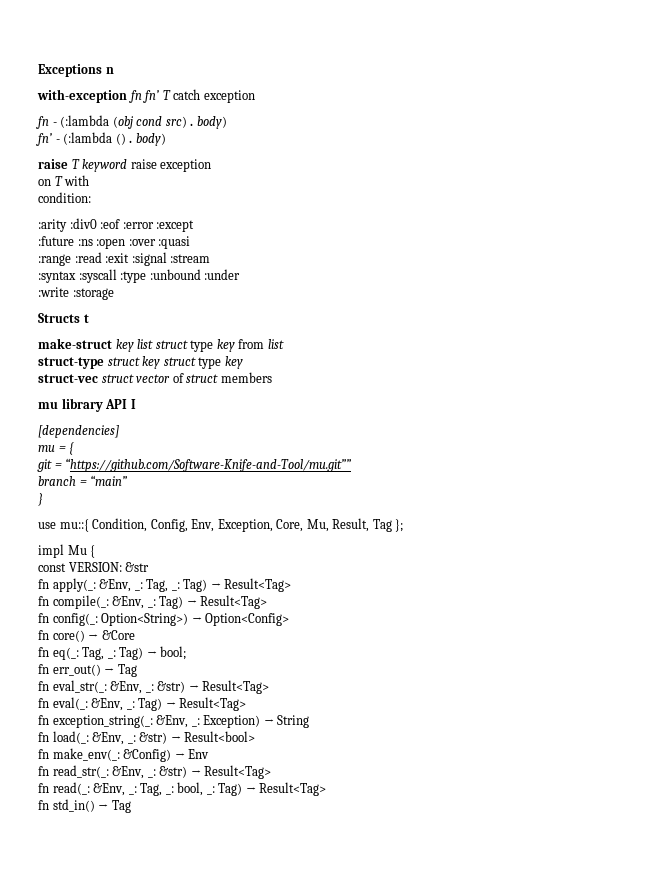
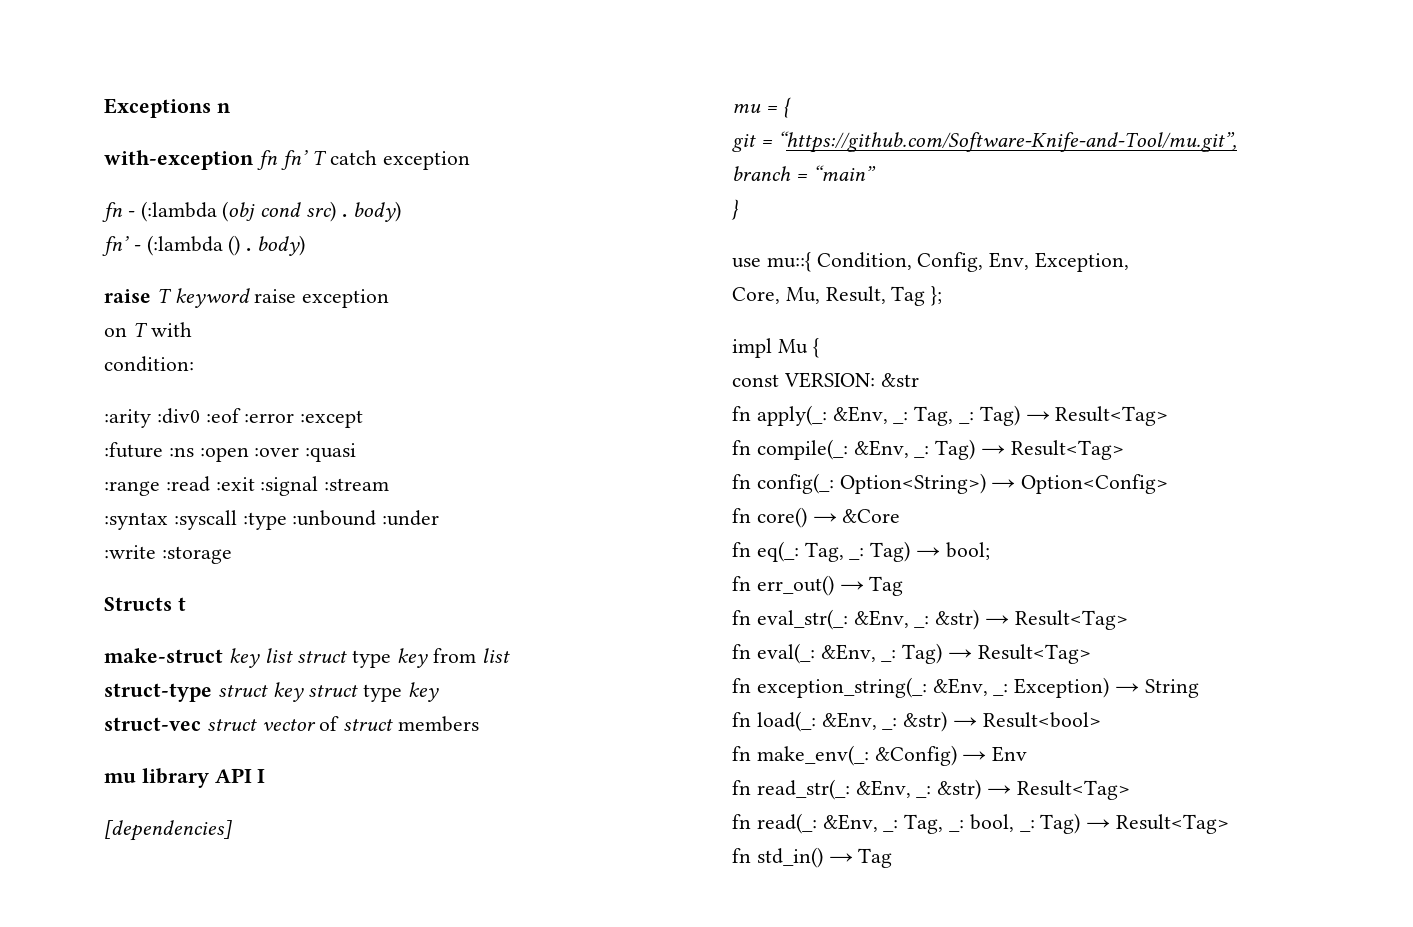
- git = “https://github.com/Software-Knife-and-Tool/mu.git””
+ git = “https://github.com/Software-Knife-and-Tool/mu.git”,
- use mu::{ Condition, Config, Env, Exception, Core, Mu, Result, Tag };
+ use mu::{ Condition, Config, Env, Exception,
+ Core, Mu, Result, Tag };

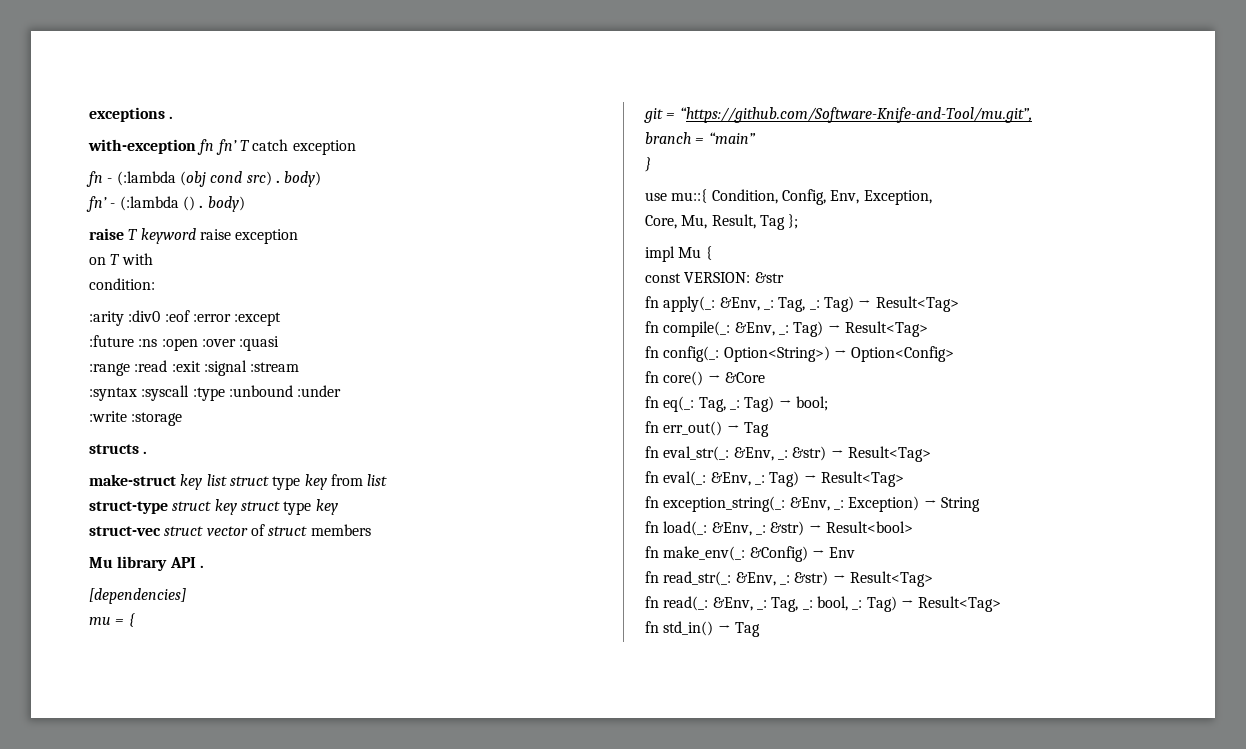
- Exceptions n
+ exceptions .
- Structs t
+ structs .
- mu library API I
+ Mu library API .

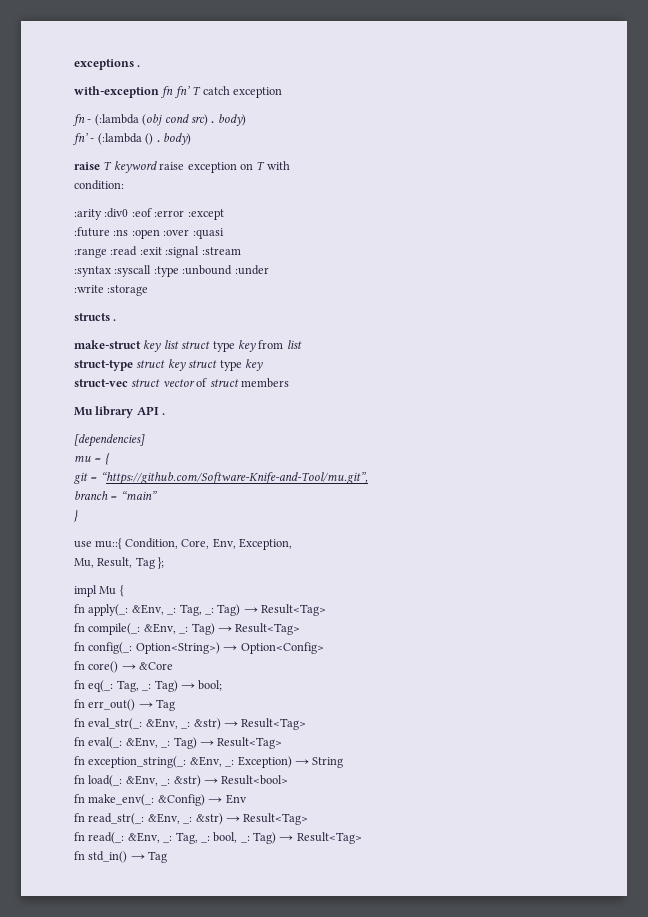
- raise T keyword raise exception
- on T with
+ raise T keyword raise exception on T with
- use mu::{ Condition, Config, Env, Exception,
+ use mu::{ Condition, Core, Env, Exception,
- Core, Mu, Result, Tag };
+ Mu, Result, Tag };
- const VERSION: &str

